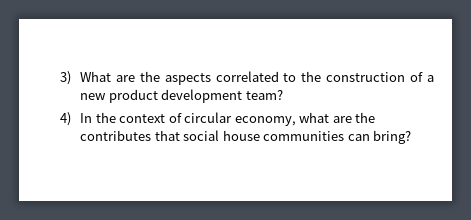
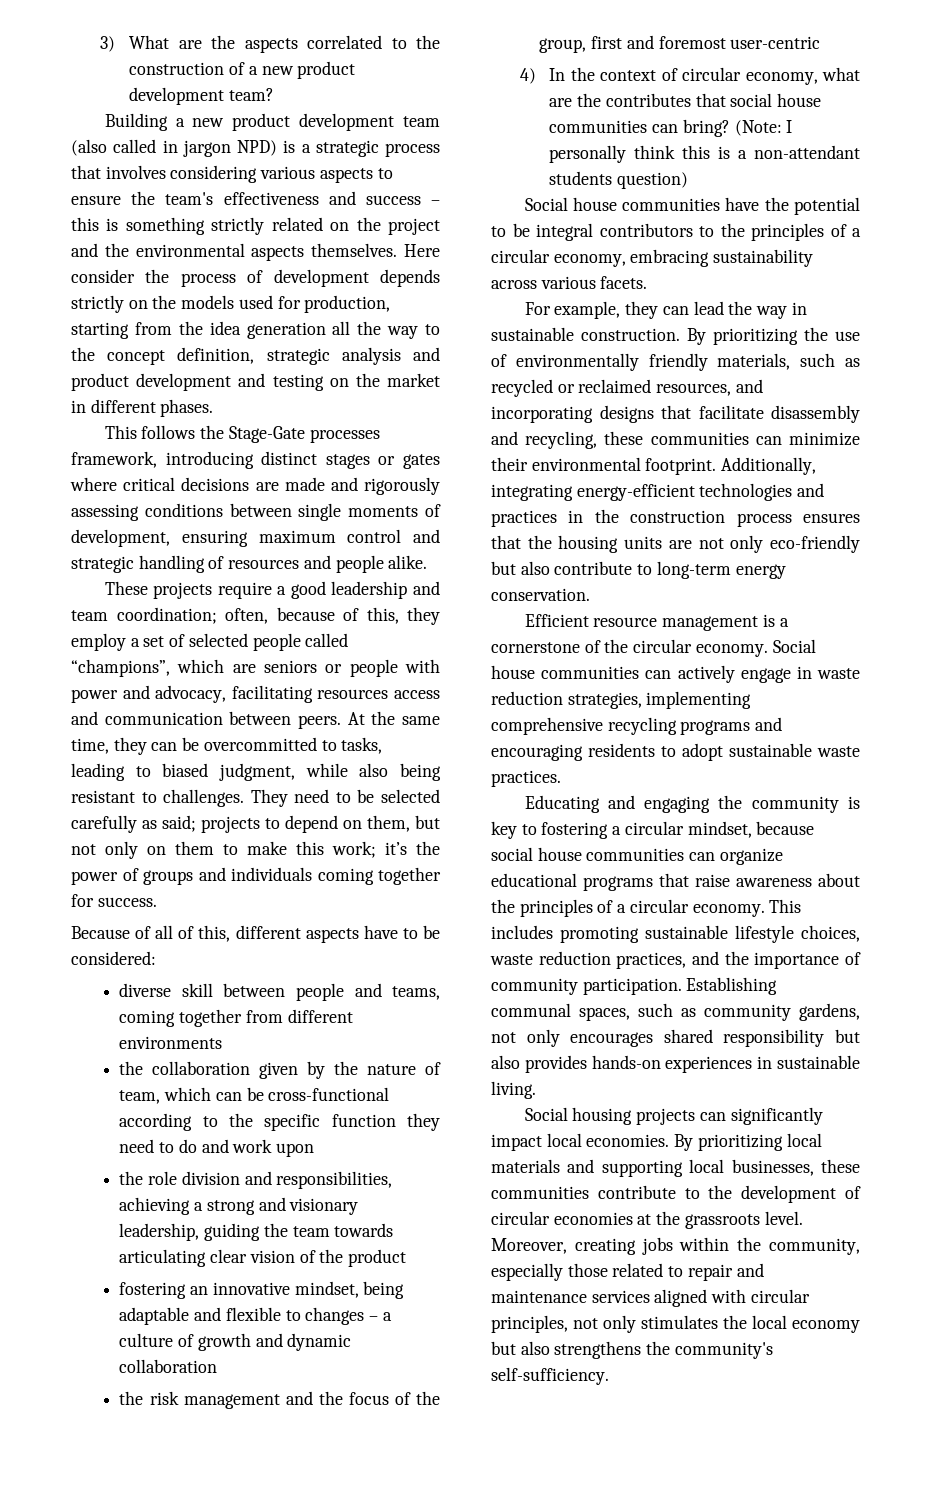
+ Building a new product development team (also called in jargon NPD) is a strategic process that involves considering various aspects to ensure the team's effectiveness and success – this is something strictly related on the project and the environmental aspects themselves. Here consider the process of development depends strictly on the models used for production, starting from the idea generation all the way to the concept definition, strategic analysis and product development and testing on the market in different phases.
+ This follows the Stage-Gate processes framework, introducing distinct stages or gates where critical decisions are made and rigorously assessing conditions between single moments of development, ensuring maximum control and strategic handling of resources and people alike.
+ These projects require a good leadership and team coordination; often, because of this, they employ a set of selected people called “champions”, which are seniors or people with power and advocacy, facilitating resources access and communication between peers. At the same time, they can be overcommitted to tasks, leading to biased judgment, while also being resistant to challenges. They need to be selected carefully as said; projects to depend on them, but not only on them to make this work; it’s the power of groups and individuals coming together for success.
+ Because of all of this, different aspects have to be considered:
+ diverse skill between people and teams, coming together from different environments
+ the collaboration given by the nature of team, which can be cross-functional according to the specific function they need to do and work upon
+ the role division and responsibilities, achieving a strong and visionary leadership, guiding the team towards articulating clear vision of the product
+ fostering an innovative mindset, being adaptable and flexible to changes – a culture of growth and dynamic collaboration
+ the risk management and the focus of the group, first and foremost user-centric
+ (Note: I personally think this is a non-attendant students question)
+ Social house communities have the potential to be integral contributors to the principles of a circular economy, embracing sustainability across various facets.
+ For example, they can lead the way in sustainable construction. By prioritizing the use of environmentally friendly materials, such as recycled or reclaimed resources, and incorporating designs that facilitate disassembly and recycling, these communities can minimize their environmental footprint. Additionally, integrating energy-efficient technologies and practices in the construction process ensures that the housing units are not only eco-friendly but also contribute to long-term energy conservation.
+ Efficient resource management is a cornerstone of the circular economy. Social house communities can actively engage in waste reduction strategies, implementing comprehensive recycling programs and encouraging residents to adopt sustainable waste practices.
+ Educating and engaging the community is key to fostering a circular mindset, because social house communities can organize educational programs that raise awareness about the principles of a circular economy. This includes promoting sustainable lifestyle choices, waste reduction practices, and the importance of community participation. Establishing communal spaces, such as community gardens, not only encourages shared responsibility but also provides hands-on experiences in sustainable living.
+ Social housing projects can significantly impact local economies. By prioritizing local materials and supporting local businesses, these communities contribute to the development of circular economies at the grassroots level. Moreover, creating jobs within the community, especially those related to repair and maintenance services aligned with circular principles, not only stimulates the local economy but also strengthens the community's self-sufficiency.

